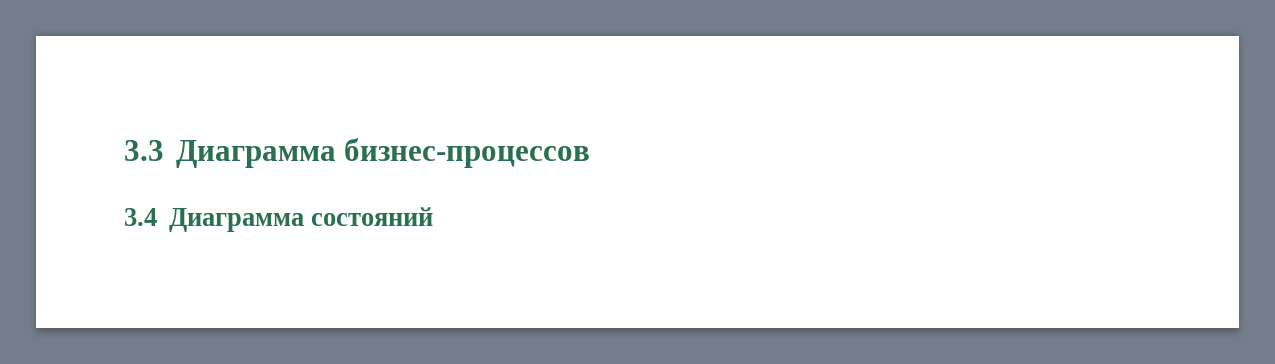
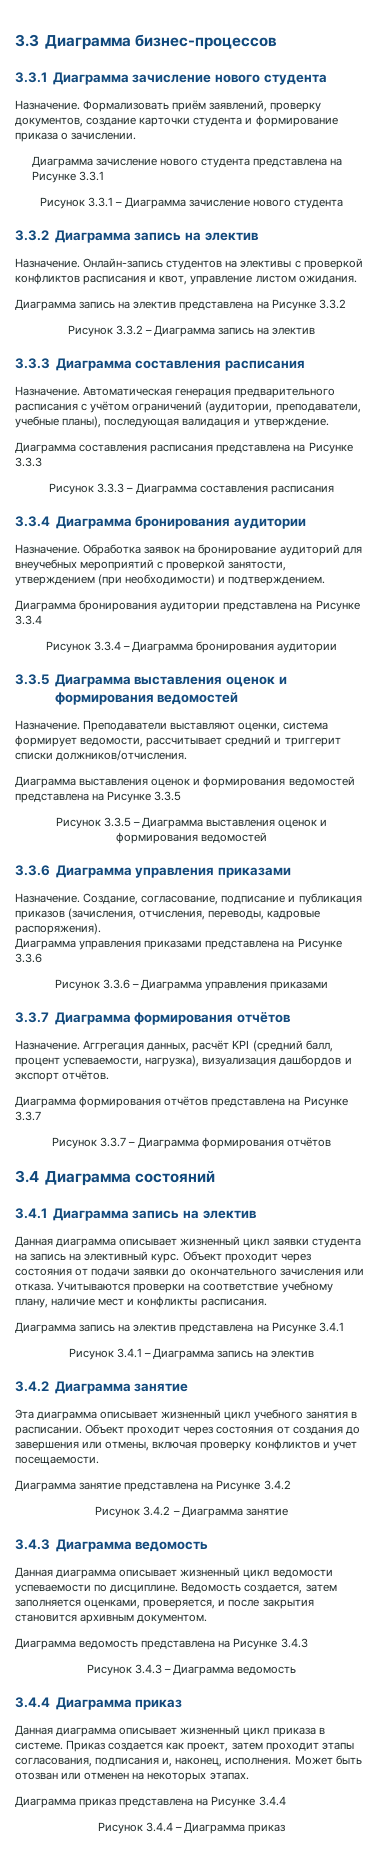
+ 3.3.1 Диаграмма зачисление нового студента
+ Назначение. Формализовать приём заявлений, проверку документов, создание карточки студента и формирование приказа о зачислении.
+ Диаграмма зачисление нового студента представлена на Рисунке 3.3.1
+ Рисунок 3.3.1 – Диаграмма зачисление нового студента
+ 3.3.2 Диаграмма запись на электив
+ Назначение. Онлайн-запись студентов на элективы с проверкой конфликтов расписания и квот, управление листом ожидания.
+ Диаграмма запись на электив представлена на Рисунке 3.3.2
+ Рисунок 3.3.2 – Диаграмма запись на электив
+ 3.3.3 Диаграмма составления расписания
+ Назначение. Автоматическая генерация предварительного расписания с учётом ограничений (аудитории, преподаватели, учебные планы), последующая валидация и утверждение.
+ Диаграмма составления расписания представлена на Рисунке 3.3.3
+ Рисунок 3.3.3 – Диаграмма составления расписания
+ 3.3.4 Диаграмма бронирования аудитории
+ Назначение. Обработка заявок на бронирование аудиторий для внеучебных мероприятий с проверкой занятости, утверждением (при необходимости) и подтверждением.
+ Диаграмма бронирования аудитории представлена на Рисунке 3.3.4
+ Рисунок 3.3.4 – Диаграмма бронирования аудитории
+ 3.3.5 Диаграмма выставления оценок и формирования ведомостей
+ Назначение. Преподаватели выставляют оценки, система формирует ведомости, рассчитывает средний и триггерит списки должников/отчисления.
+ Диаграмма выставления оценок и формирования ведомостей представлена на Рисунке 3.3.5
+ Рисунок 3.3.5 – Диаграмма выставления оценок и формирования ведомостей
+ 3.3.6 Диаграмма управления приказами
+ Назначение. Создание, согласование, подписание и публикация приказов (зачисления, отчисления, переводы, кадровые распоряжения).
+ Диаграмма управления приказами представлена на Рисунке 3.3.6
+ Рисунок 3.3.6 – Диаграмма управления приказами
+ 3.3.7 Диаграмма формирования отчётов
+ Назначение. Аггрегация данных, расчёт KPI (средний балл, процент успеваемости, нагрузка), визуализация дашбордов и экспорт отчётов.
+ Диаграмма формирования отчётов представлена на Рисунке 3.3.7
+ Рисунок 3.3.7 – Диаграмма формирования отчётов
  3.4 Диаграмма состояний
+ 3.4.1 Диаграмма запись на электив
+ Данная диаграмма описывает жизненный цикл заявки студента на запись на элективный курс. Объект проходит через состояния от подачи заявки до окончательного зачисления или отказа. Учитываются проверки на соответствие учебному плану, наличие мест и конфликты расписания.
+ Диаграмма запись на электив представлена на Рисунке 3.4.1
+ Рисунок 3.4.1 – Диаграмма запись на электив
+ 3.4.2 Диаграмма занятие
+ Эта диаграмма описывает жизненный цикл учебного занятия в расписании. Объект проходит через состояния от создания до завершения или отмены, включая проверку конфликтов и учет посещаемости.
+ Диаграмма занятие представлена на Рисунке 3.4.2
+ Рисунок 3.4.2 – Диаграмма занятие
+ 3.4.3 Диаграмма ведомость
+ Данная диаграмма описывает жизненный цикл ведомости успеваемости по дисциплине. Ведомость создается, затем заполняется оценками, проверяется, и после закрытия становится архивным документом.
+ Диаграмма ведомость представлена на Рисунке 3.4.3
+ Рисунок 3.4.3 – Диаграмма ведомость
+ 3.4.4 Диаграмма приказ
+ Данная диаграмма описывает жизненный цикл приказа в системе. Приказ создается как проект, затем проходит этапы согласования, подписания и, наконец, исполнения. Может быть отозван или отменен на некоторых этапах.
+ Диаграмма приказ представлена на Рисунке 3.4.4
+ Рисунок 3.4.4 – Диаграмма приказ

